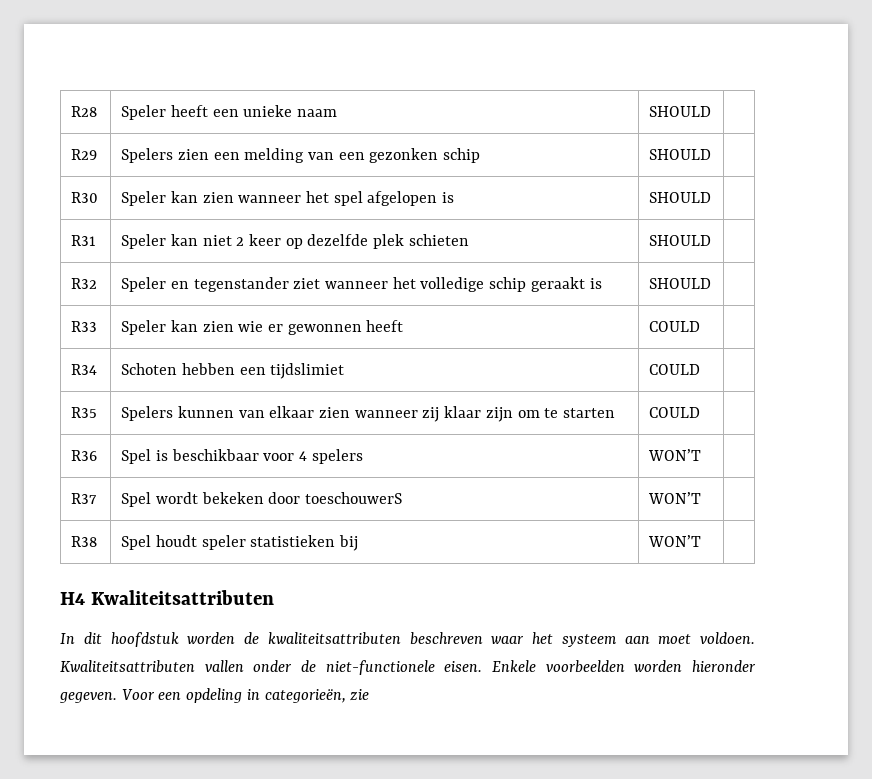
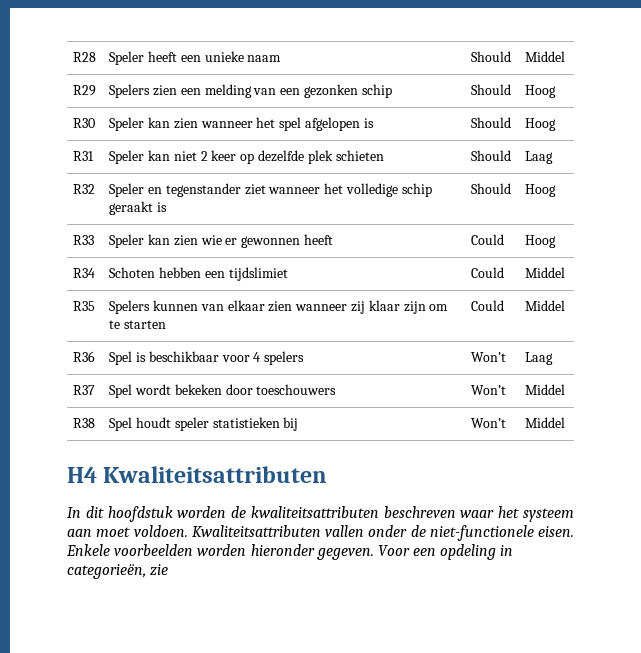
- R28 | Speler heeft een unieke naam | SHOULD |
+ R28 | Speler heeft een unieke naam | Should | Middel
- R29 | Spelers zien een melding van een gezonken schip | SHOULD |
+ R29 | Spelers zien een melding van een gezonken schip | Should | Hoog
- R30 | Speler kan zien wanneer het spel afgelopen is | SHOULD |
+ R30 | Speler kan zien wanneer het spel afgelopen is | Should | Hoog
- R31 | Speler kan niet 2 keer op dezelfde plek schieten | SHOULD |
+ R31 | Speler kan niet 2 keer op dezelfde plek schieten | Should | Laag
- R32 | Speler en tegenstander ziet wanneer het volledige schip geraakt is | SHOULD |
+ R32 | Speler en tegenstander ziet wanneer het volledige schip geraakt is | Should | Hoog
- R33 | Speler kan zien wie er gewonnen heeft | COULD |
+ R33 | Speler kan zien wie er gewonnen heeft | Could | Hoog
- R34 | Schoten hebben een tijdslimiet | COULD |
+ R34 | Schoten hebben een tijdslimiet | Could | Middel
- R35 | Spelers kunnen van elkaar zien wanneer zij klaar zijn om te starten | COULD |
+ R35 | Spelers kunnen van elkaar zien wanneer zij klaar zijn om te starten | Could | Middel
- R36 | Spel is beschikbaar voor 4 spelers | WON’T |
+ R36 | Spel is beschikbaar voor 4 spelers | Won’t | Laag
- R37 | Spel wordt bekeken door toeschouwerS | WON’T |
+ R37 | Spel wordt bekeken door toeschouwers | Won’t | Middel
- R38 | Spel houdt speler statistieken bij | WON’T |
+ R38 | Spel houdt speler statistieken bij | Won’t | Middel

